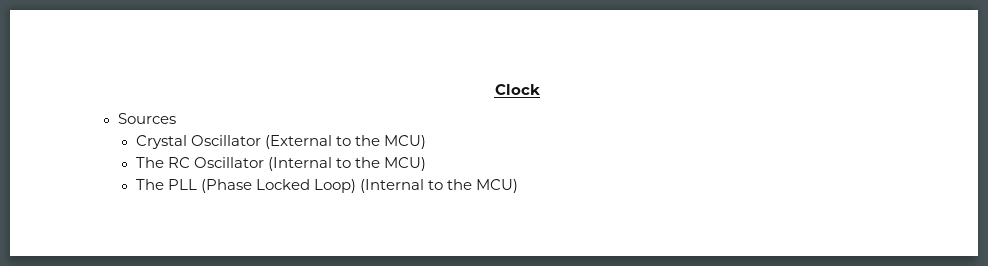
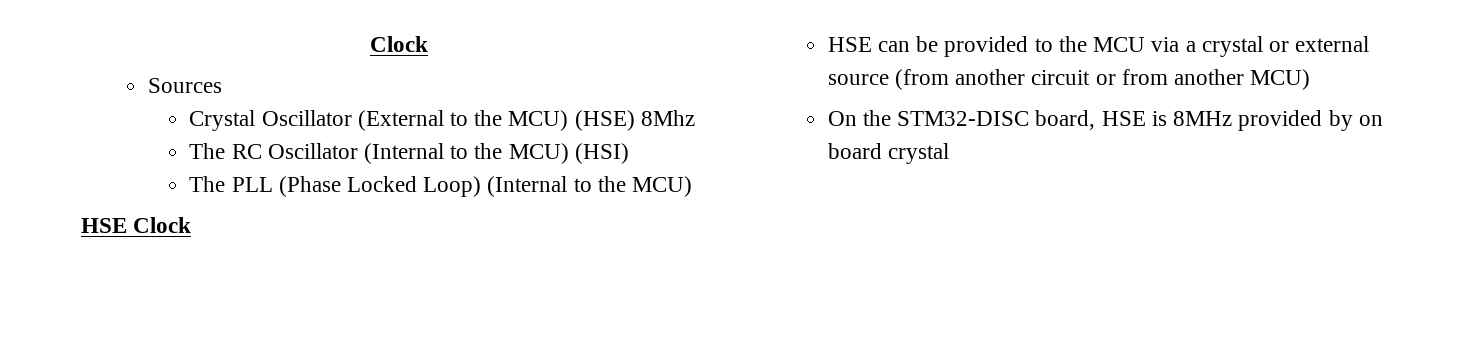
- Crystal Oscillator (External to the MCU)
+ Crystal Oscillator (External to the MCU) (HSE) 8Mhz
- The RC Oscillator (Internal to the MCU)
+ The RC Oscillator (Internal to the MCU) (HSI)
+ HSE Clock
+ HSE can be provided to the MCU via a crystal or external source (from another circuit or from another MCU)
+ On the STM32-DISC board, HSE is 8MHz provided by on board crystal

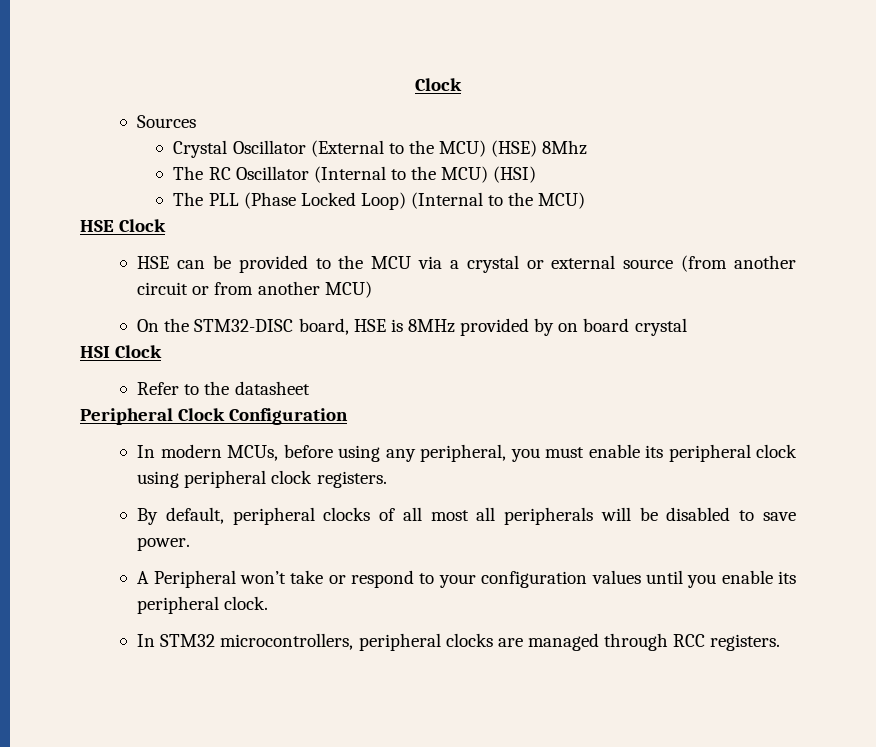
+ HSI Clock
+ Refer to the datasheet
+ Peripheral Clock Configuration
+ In modern MCUs, before using any peripheral, you must enable its peripheral clock using peripheral clock registers.
+ By default, peripheral clocks of all most all peripherals will be disabled to save power.
+ A Peripheral won’t take or respond to your configuration values until you enable its peripheral clock.
+ In STM32 microcontrollers, peripheral clocks are managed through RCC registers.

